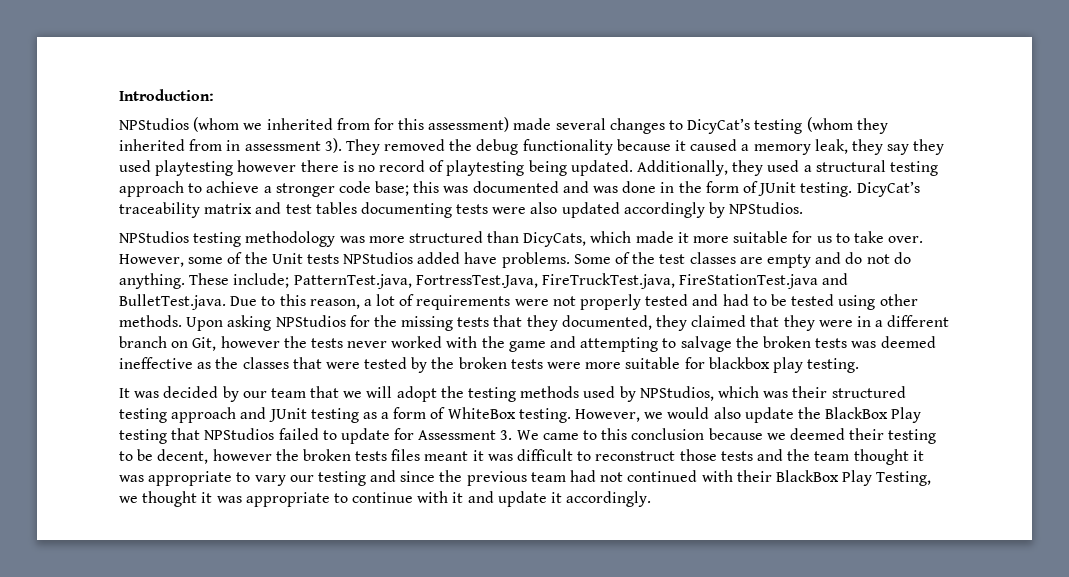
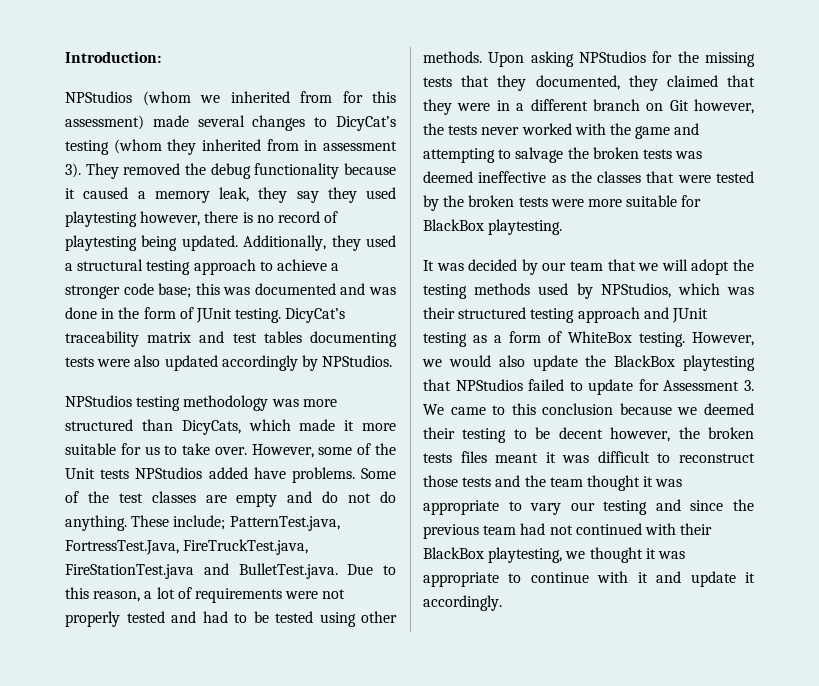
- They removed the debug functionality because it caused a memory leak, they say they used playtesting however there is no record of playtesting being updated.
+ They removed the debug functionality because it caused a memory leak, they say they used playtesting however, there is no record of playtesting being updated.
- Upon asking NPStudios for the missing tests that they documented, they claimed that they were in a different branch on Git, however the tests never worked with the game and attempting to salvage the broken tests was deemed ineffective as the classes that were tested by the broken tests were more suitable for blackbox play testing.
+ Upon asking NPStudios for the missing tests that they documented, they claimed that they were in a different branch on Git however, the tests never worked with the game and attempting to salvage the broken tests was deemed ineffective as the classes that were tested by the broken tests were more suitable for BlackBox playtesting.
- However, we would also update the BlackBox Play testing that NPStudios failed to update for Assessment 3. We came to this conclusion because we deemed their testing to be decent, however the broken tests files meant it was difficult to reconstruct those tests and the team thought it was appropriate to vary our testing and since the previous team had not continued with their BlackBox Play Testing, we thought it was appropriate to continue with it and update it accordingly.
+ However, we would also update the BlackBox playtesting that NPStudios failed to update for Assessment 3. We came to this conclusion because we deemed their testing to be decent however, the broken tests files meant it was difficult to reconstruct those tests and the team thought it was appropriate to vary our testing and since the previous team had not continued with their BlackBox playtesting, we thought it was appropriate to continue with it and update it accordingly.

